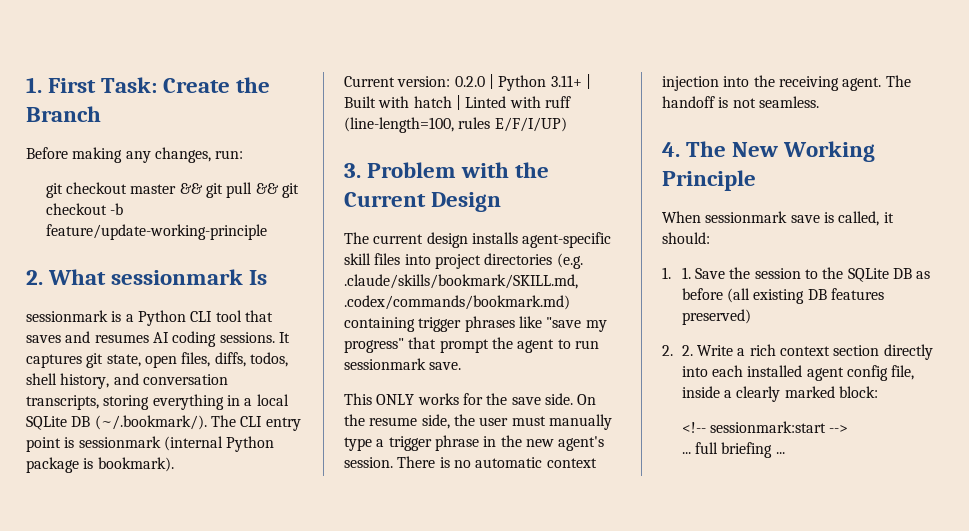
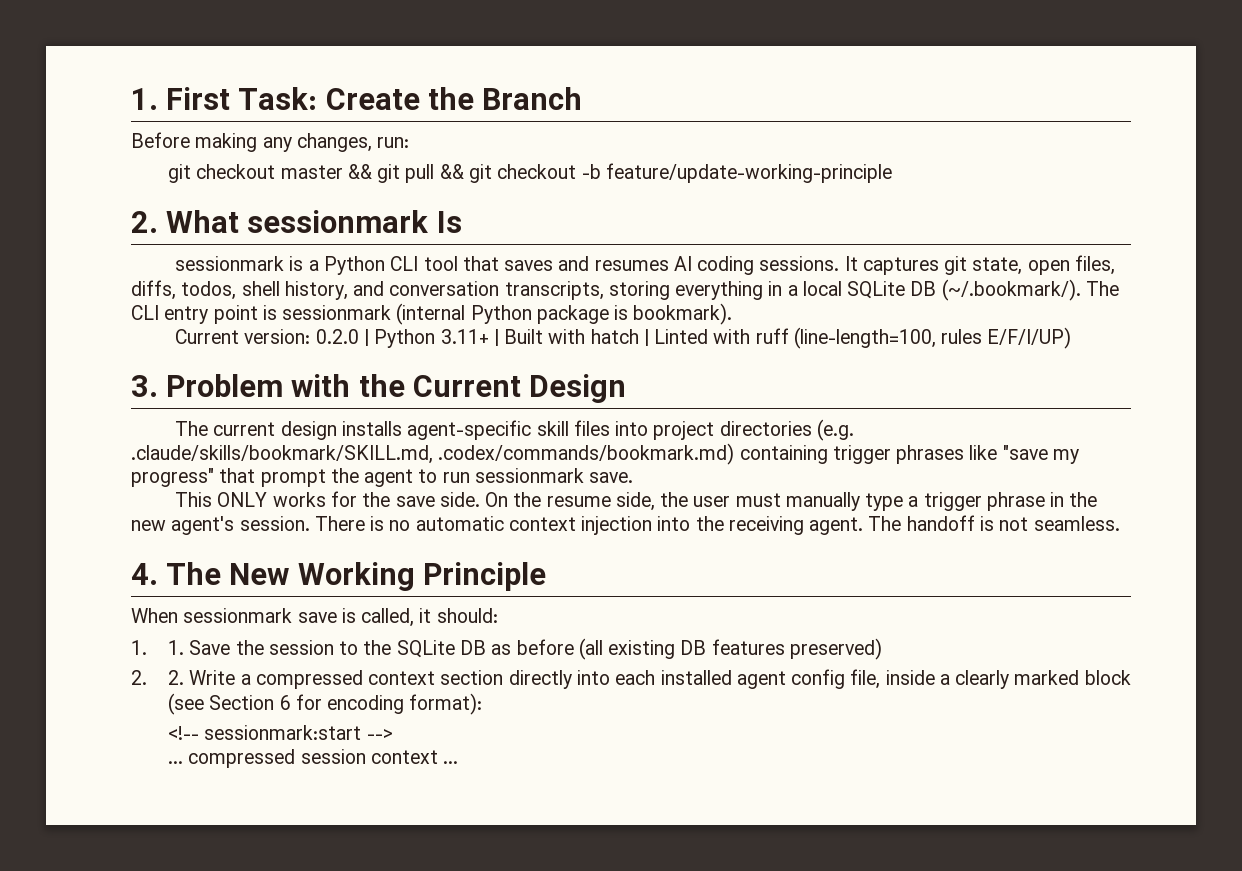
- 2. 2. Write a rich context section directly into each installed agent config file, inside a clearly marked block:
+ 2. 2. Write a compressed context section directly into each installed agent config file, inside a clearly marked block (see Section 6 for encoding format):
- ... full briefing ...
+ ... compressed session context ...

